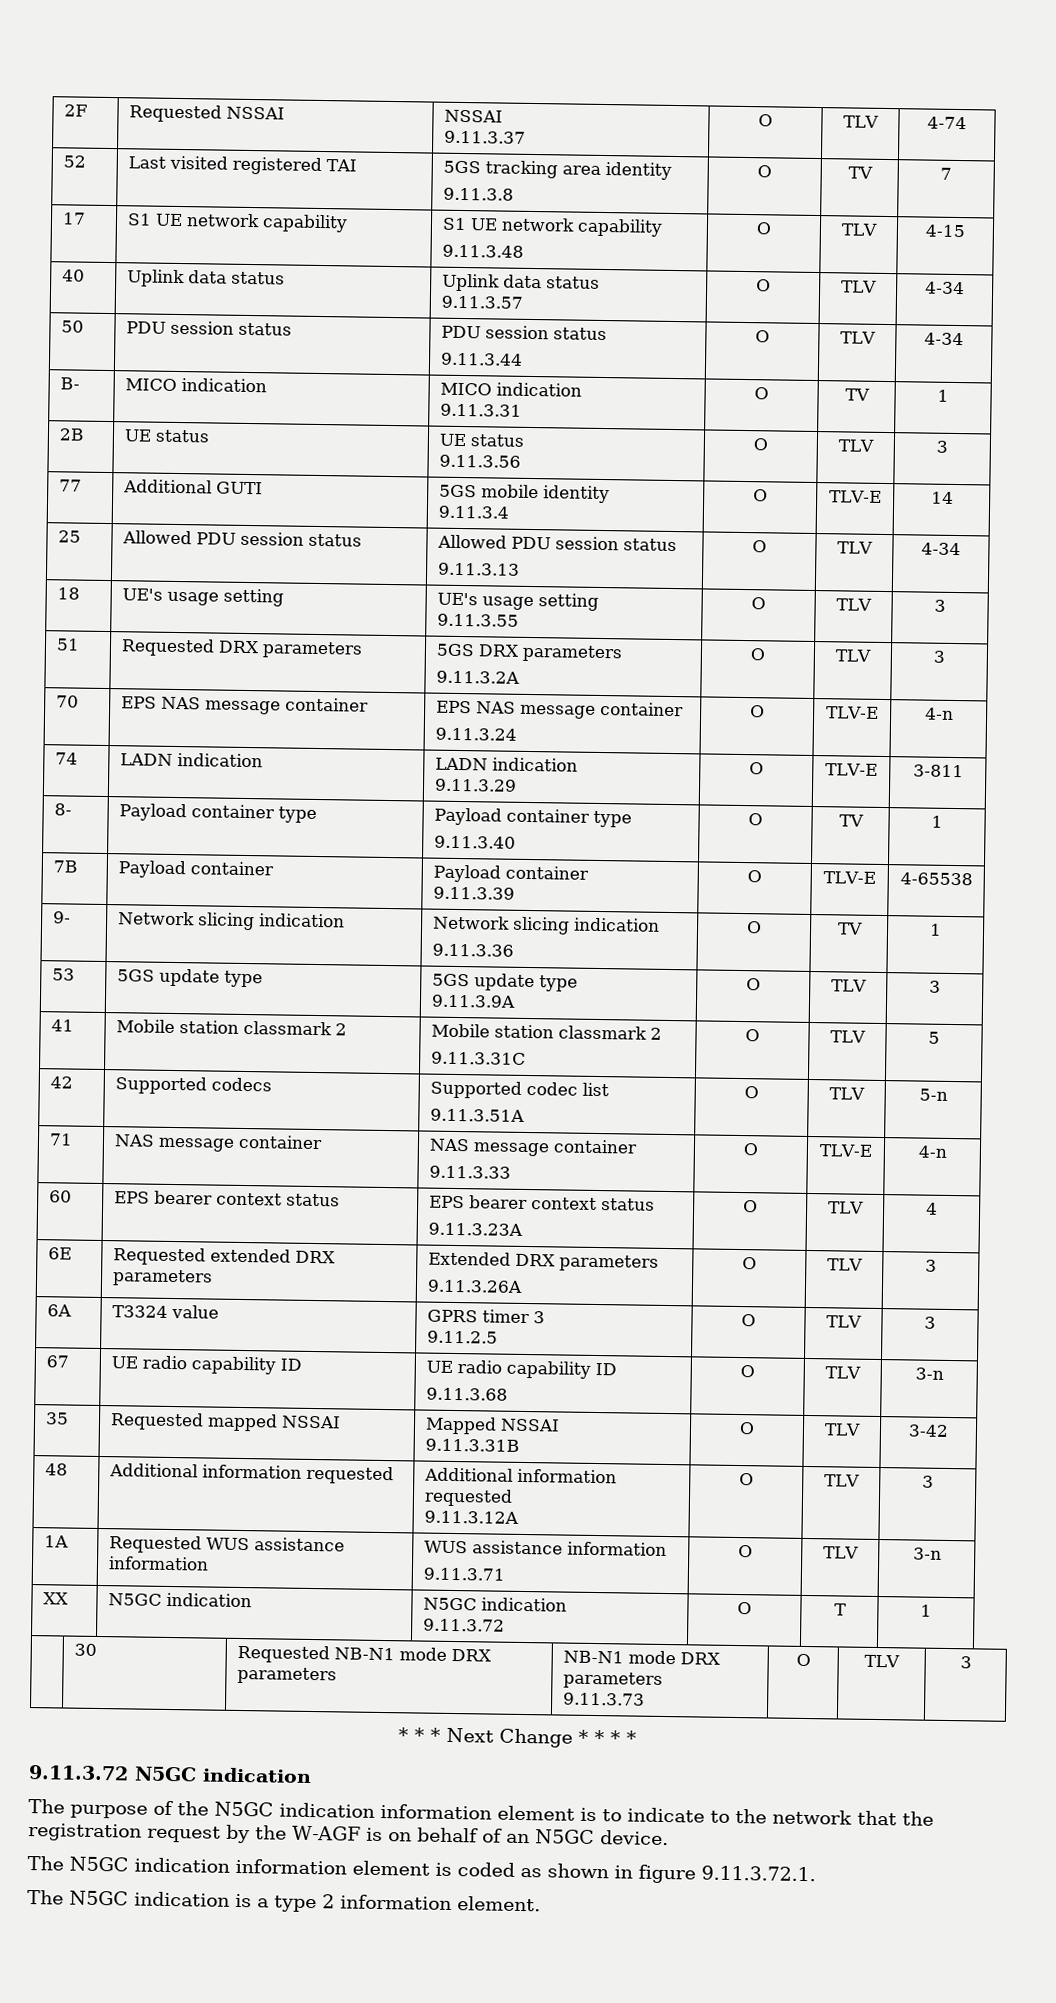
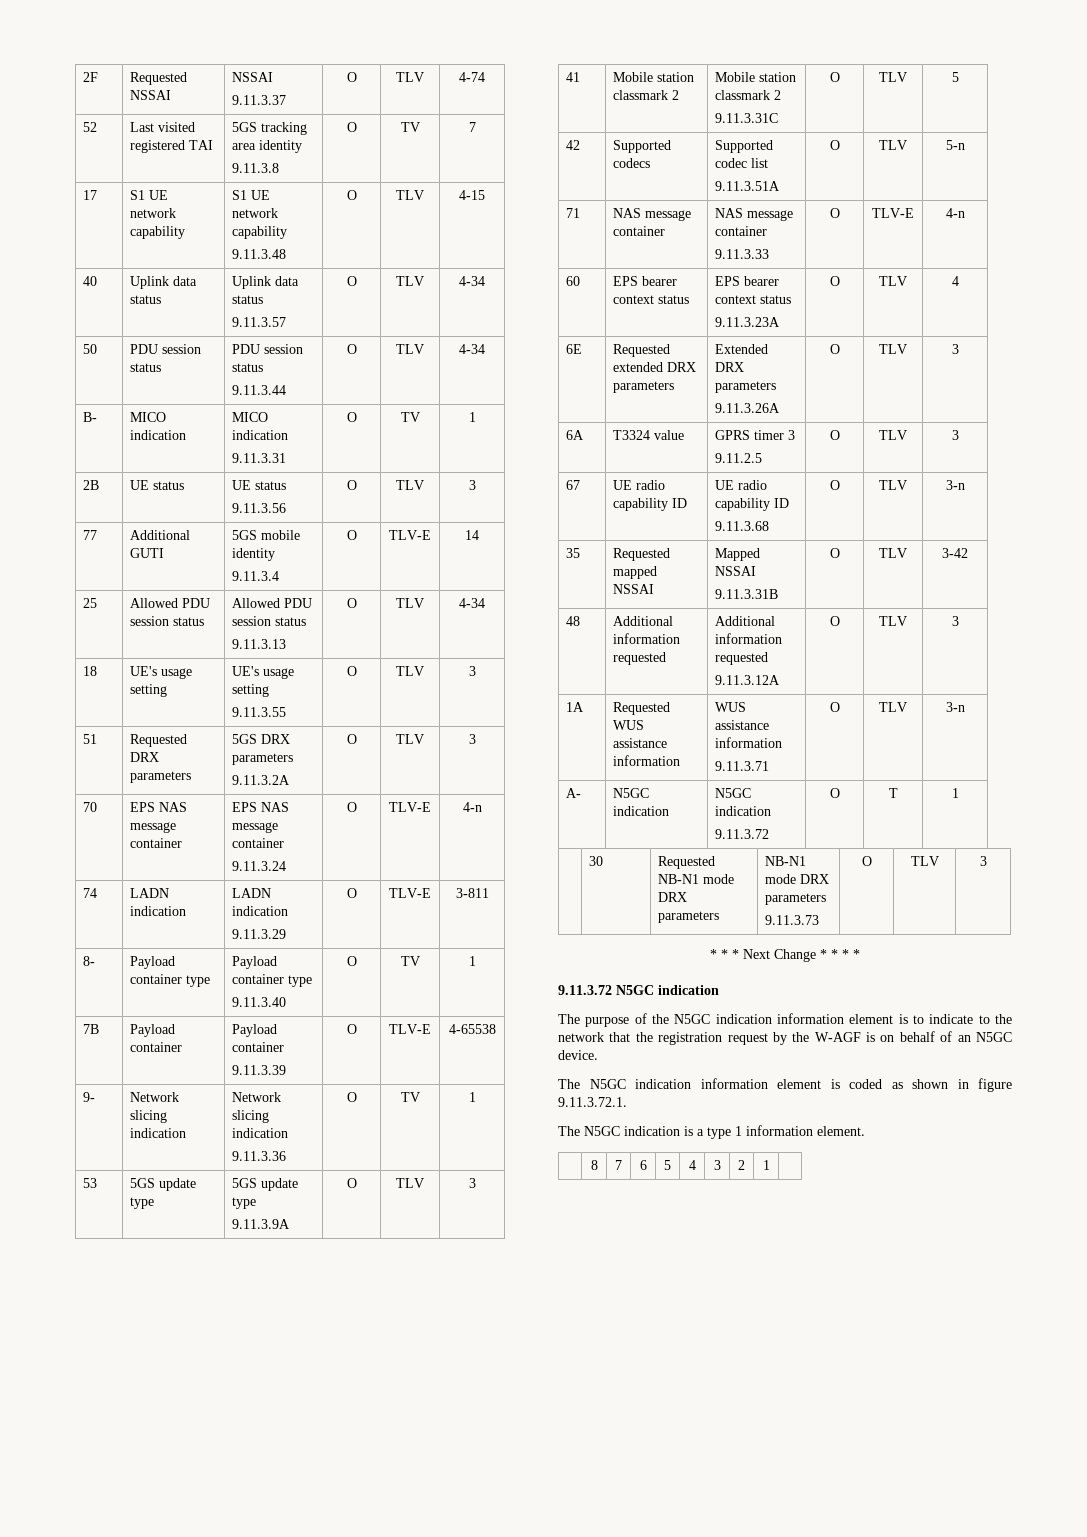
- XX | N5GC indication | N5GC indication
+ A- | N5GC indication | N5GC indication
- The N5GC indication is a type 2 information element.
+ The N5GC indication is a type 1 information element.
+ | 8 | 7 | 6 | 5 | 4 | 3 | 2 | 1 |

